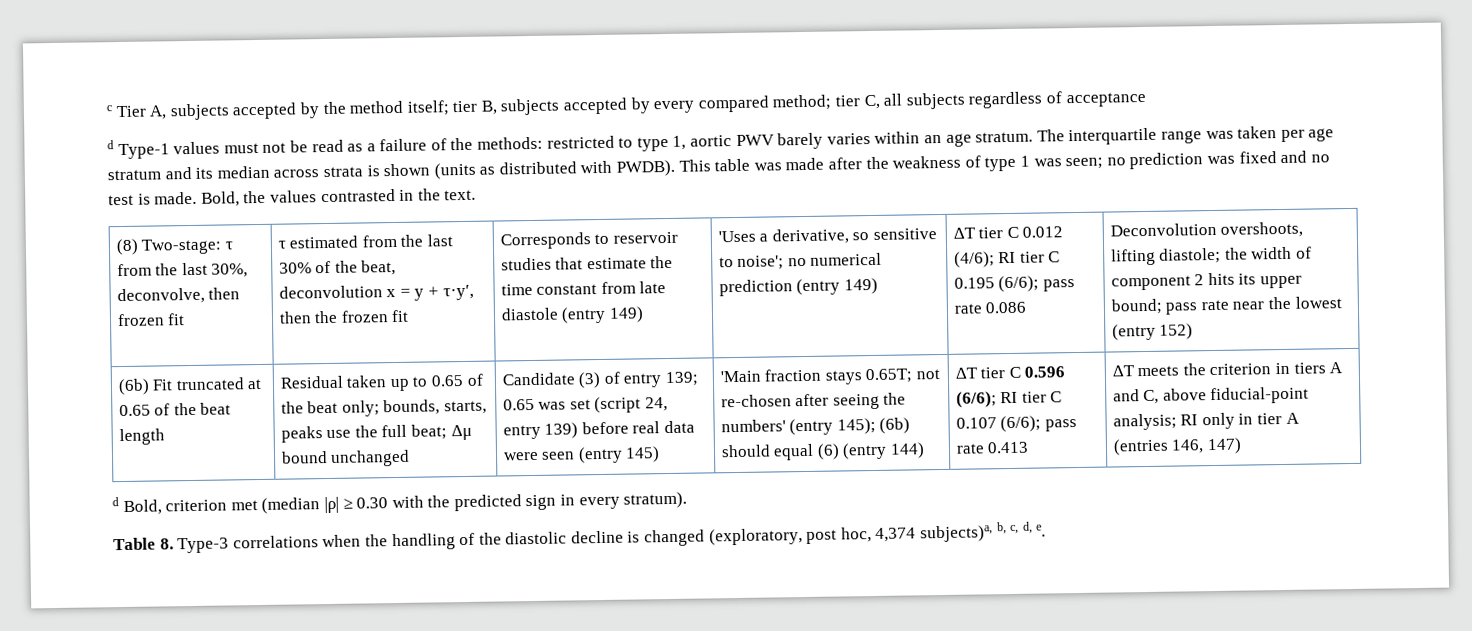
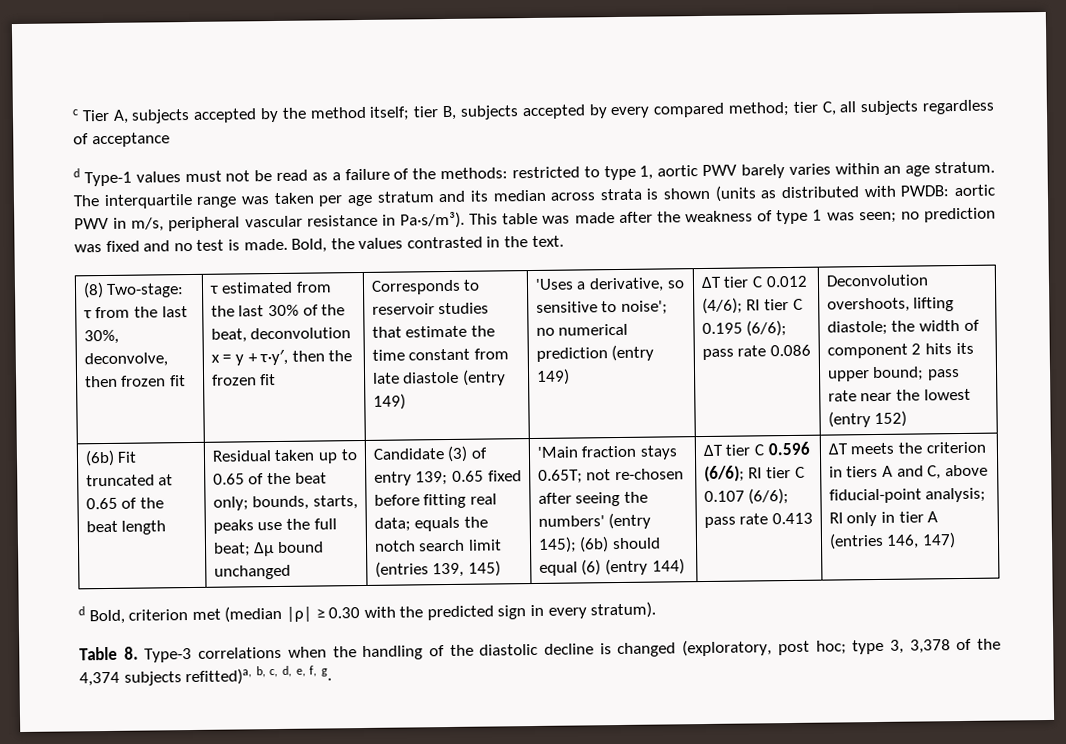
- The interquartile range was taken per age stratum and its median across strata is shown (units as distributed with PWDB).
+ The interquartile range was taken per age stratum and its median across strata is shown (units as distributed with PWDB: aortic PWV in m/s, peripheral vascular resistance in Pa·s/m³).
- Candidate (3) of entry 139; 0.65 was set (script 24, entry 139) before real data were seen (entry 145)
+ Candidate (3) of entry 139; 0.65 fixed before fitting real data; equals the notch search limit (entries 139, 145)
- Table 8. Type-3 correlations when the handling of the diastolic decline is changed (exploratory, post hoc, 4,374 subjects)a, b, c, d, e.
+ Table 8. Type-3 correlations when the handling of the diastolic decline is changed (exploratory, post hoc; type 3, 3,378 of the 4,374 subjects refitted)a, b, c, d, e, f, g.

